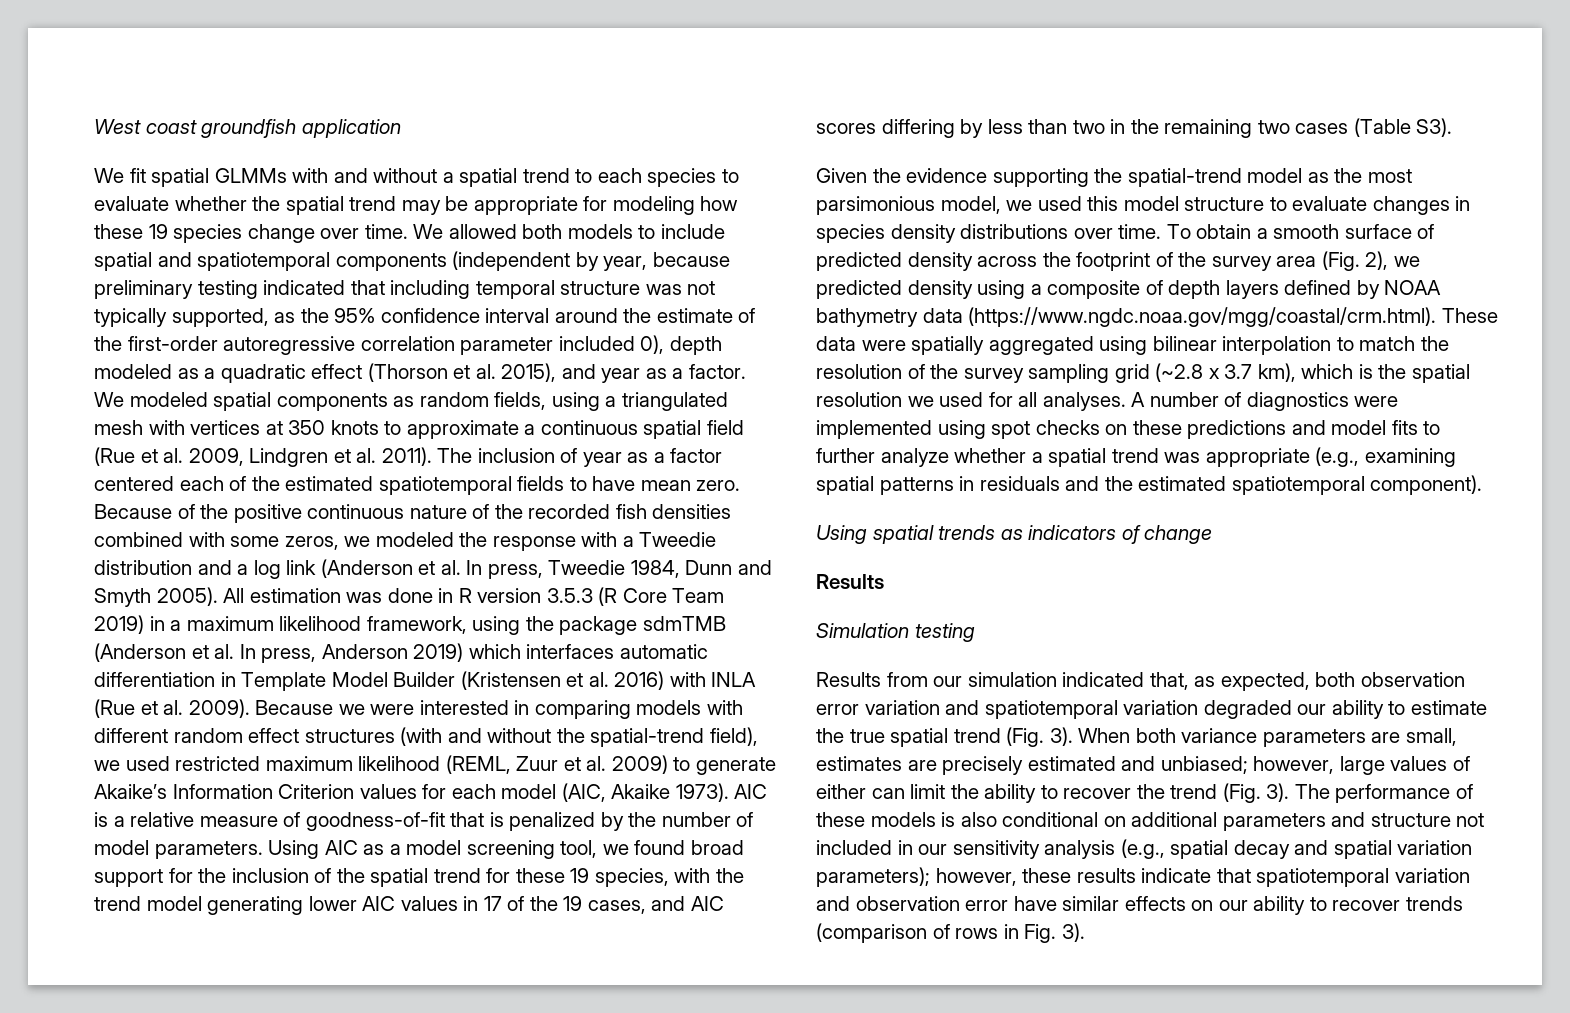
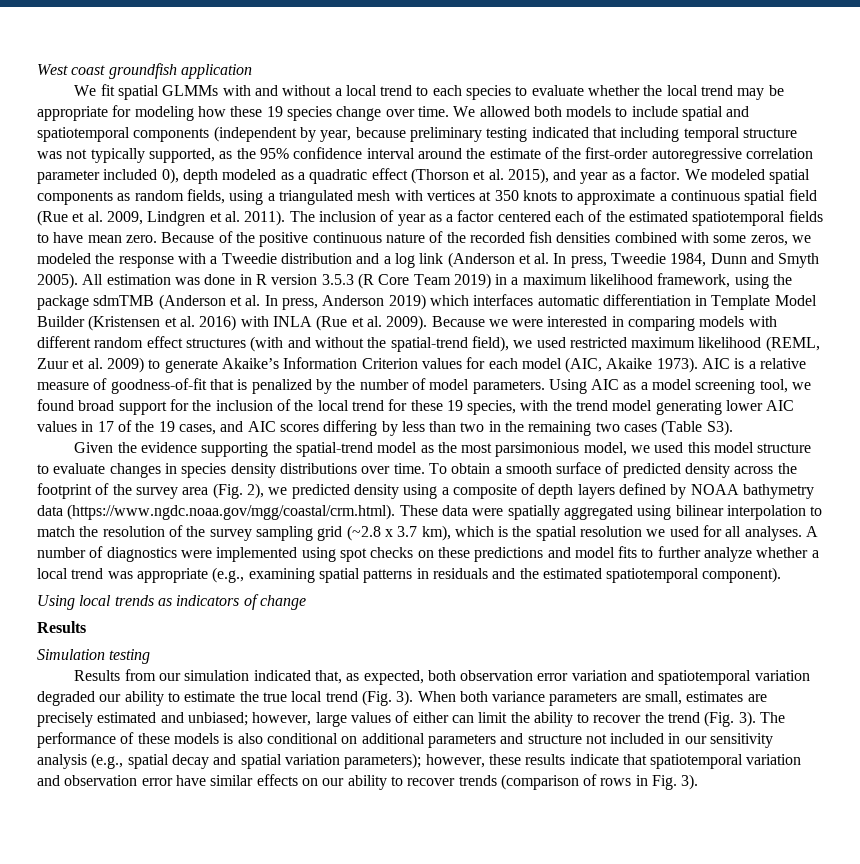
- We fit spatial GLMMs with and without a spatial trend to each species to evaluate whether the spatial trend may be appropriate for modeling how these 19 species change over time.
+ We fit spatial GLMMs with and without a local trend to each species to evaluate whether the local trend may be appropriate for modeling how these 19 species change over time.
- Using AIC as a model screening tool, we found broad support for the inclusion of the spatial trend for these 19 species, with the trend model generating lower AIC values in 17 of the 19 cases, and AIC scores differing by less than two in the remaining two cases (Table S3).
+ Using AIC as a model screening tool, we found broad support for the inclusion of the local trend for these 19 species, with the trend model generating lower AIC values in 17 of the 19 cases, and AIC scores differing by less than two in the remaining two cases (Table S3).
- A number of diagnostics were implemented using spot checks on these predictions and model fits to further analyze whether a spatial trend was appropriate (e.g., examining spatial patterns in residuals and the estimated spatiotemporal component).
+ A number of diagnostics were implemented using spot checks on these predictions and model fits to further analyze whether a local trend was appropriate (e.g., examining spatial patterns in residuals and the estimated spatiotemporal component).
- Using spatial trends as indicators of change
+ Using local trends as indicators of change
- Results from our simulation indicated that, as expected, both observation error variation and spatiotemporal variation degraded our ability to estimate the true spatial trend (Fig. 3).
+ Results from our simulation indicated that, as expected, both observation error variation and spatiotemporal variation degraded our ability to estimate the true local trend (Fig. 3).

